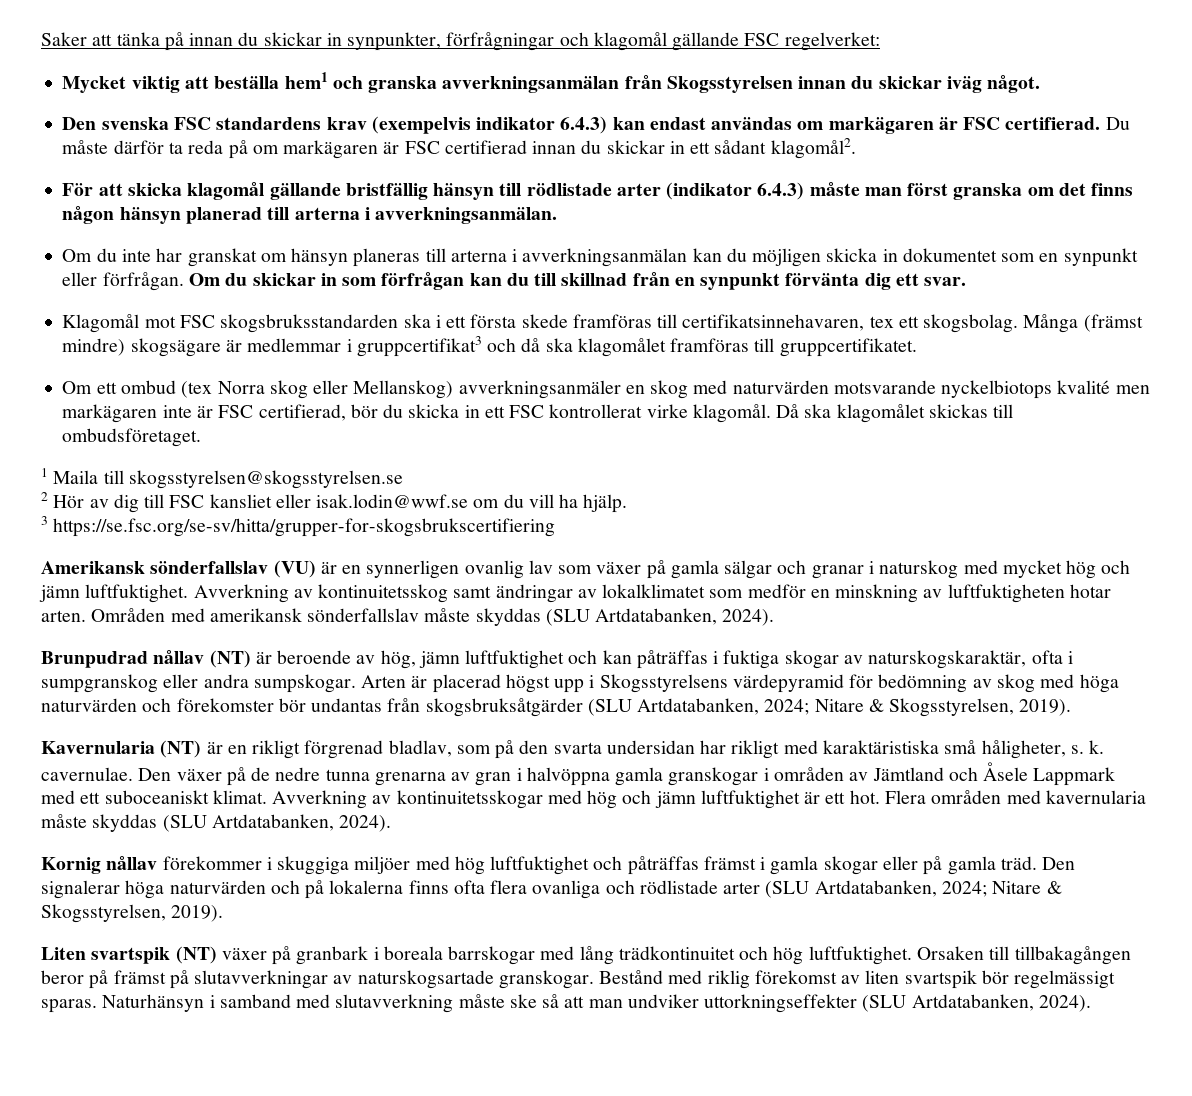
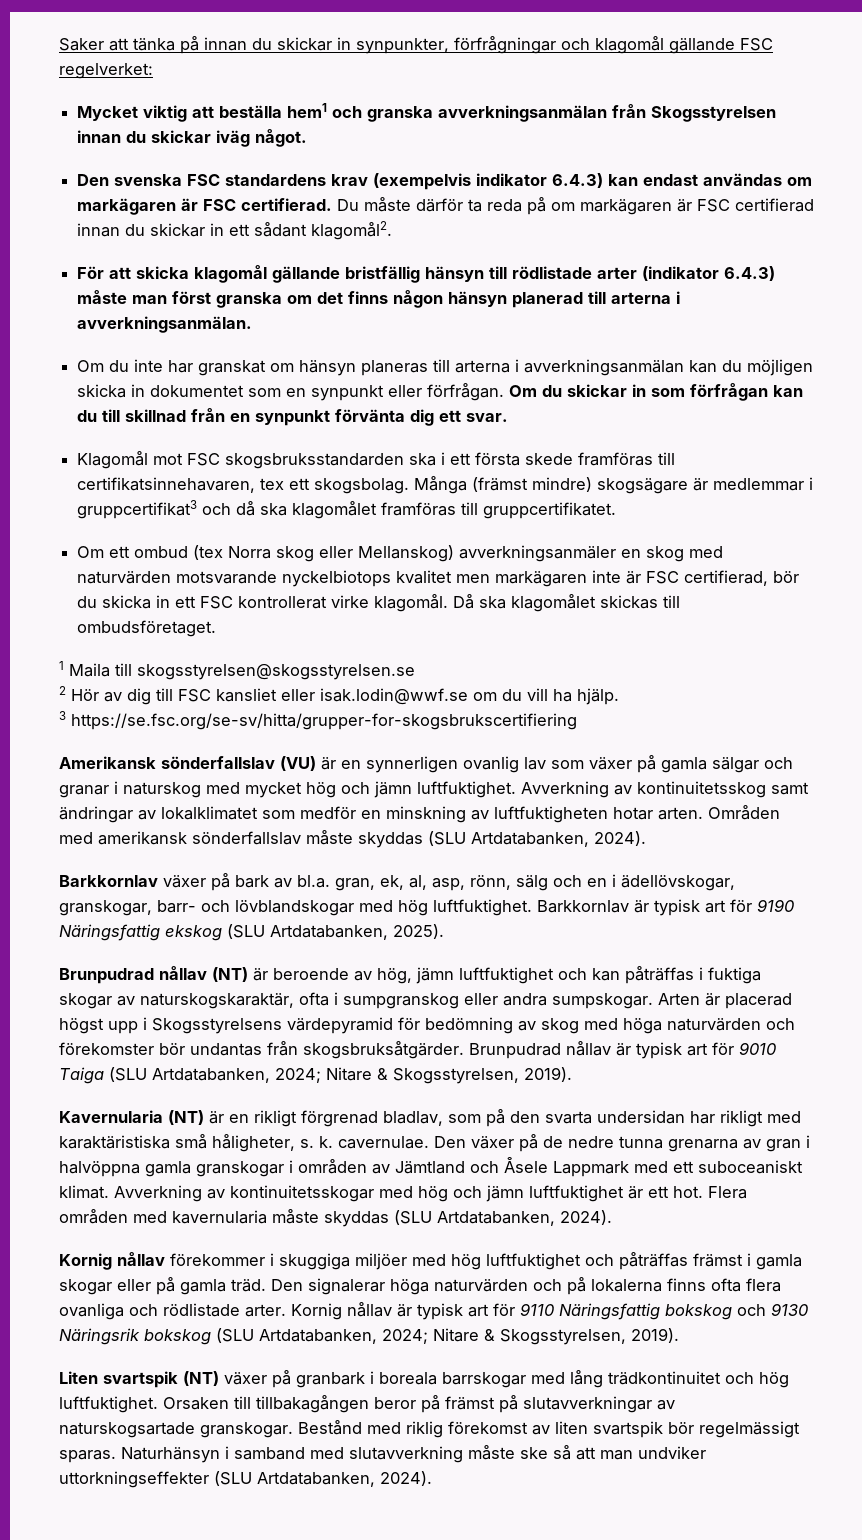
- Om ett ombud (tex Norra skog eller Mellanskog) avverkningsanmäler en skog med naturvärden motsvarande nyckelbiotops kvalité men markägaren inte är FSC certifierad, bör du skicka in ett FSC kontrollerat virke klagomål.
+ Om ett ombud (tex Norra skog eller Mellanskog) avverkningsanmäler en skog med naturvärden motsvarande nyckelbiotops kvalitet men markägaren inte är FSC certifierad, bör du skicka in ett FSC kontrollerat virke klagomål.
+ Barkkornlav växer på bark av bl.a. gran, ek, al, asp, rönn, sälg och en i ädellövskogar, granskogar, barr- och lövblandskogar med hög luftfuktighet. Barkkornlav är typisk art för 9190 Näringsfattig ekskog (SLU Artdatabanken, 2025).
- Arten är placerad högst upp i Skogsstyrelsens värdepyramid för bedömning av skog med höga naturvärden och förekomster bör undantas från skogsbruksåtgärder (SLU Artdatabanken, 2024; Nitare & Skogsstyrelsen, 2019).
+ Arten är placerad högst upp i Skogsstyrelsens värdepyramid för bedömning av skog med höga naturvärden och förekomster bör undantas från skogsbruksåtgärder. Brunpudrad nållav är typisk art för 9010 Taiga (SLU Artdatabanken, 2024; Nitare & Skogsstyrelsen, 2019).
- Den signalerar höga naturvärden och på lokalerna finns ofta flera ovanliga och rödlistade arter (SLU Artdatabanken, 2024; Nitare & Skogsstyrelsen, 2019).
+ Den signalerar höga naturvärden och på lokalerna finns ofta flera ovanliga och rödlistade arter. Kornig nållav är typisk art för 9110 Näringsfattig bokskog och 9130 Näringsrik bokskog (SLU Artdatabanken, 2024; Nitare & Skogsstyrelsen, 2019).

